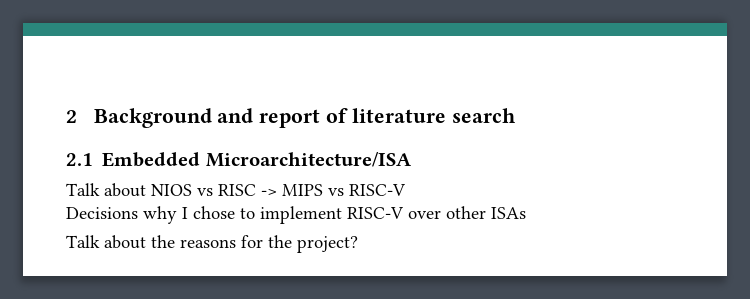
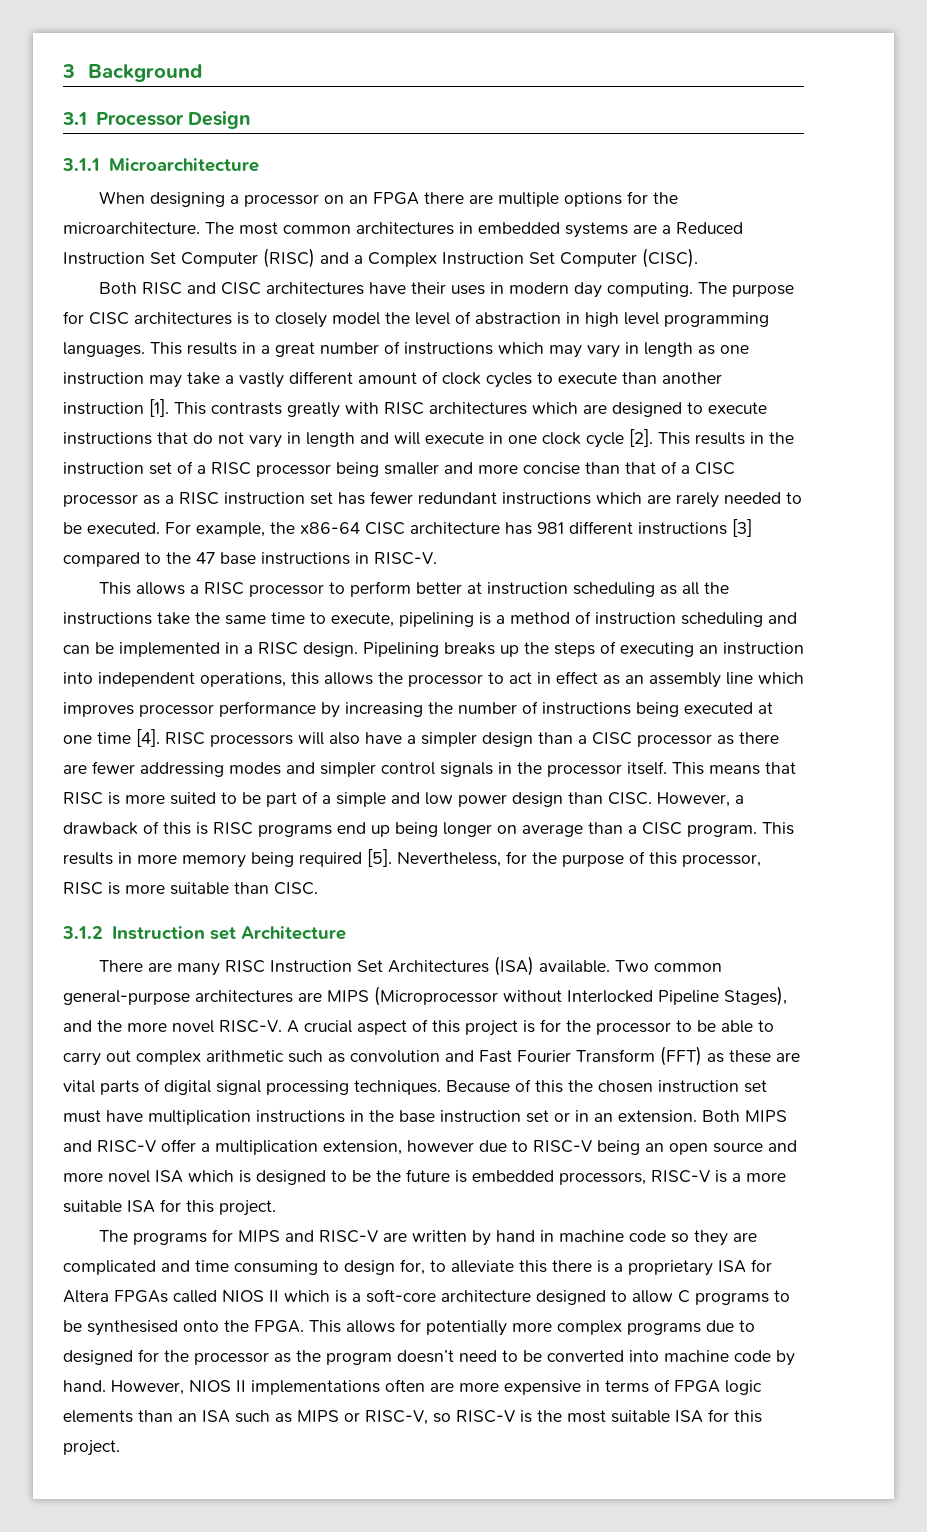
- 2 Background and report of literature search
- 2.1 Embedded Microarchitecture/ISA
- Talk about NIOS vs RISC -> MIPS vs RISC-V
- Decisions why I chose to implement RISC-V over other ISAs
- Talk about the reasons for the project?
+ 3 Background
+ 3.1 Processor Design
+ 3.1.1 Microarchitecture
+ When designing a processor on an FPGA there are multiple options for the microarchitecture. The most common architectures in embedded systems are a Reduced Instruction Set Computer (RISC) and a Complex Instruction Set Computer (CISC).
+ Both RISC and CISC architectures have their uses in modern day computing. The purpose for CISC architectures is to closely model the level of abstraction in high level programming languages. This results in a great number of instructions which may vary in length as one instruction may take a vastly different amount of clock cycles to execute than another instruction [1]. This contrasts greatly with RISC architectures which are designed to execute instructions that do not vary in length and will execute in one clock cycle [2]. This results in the instruction set of a RISC processor being smaller and more concise than that of a CISC processor as a RISC instruction set has fewer redundant instructions which are rarely needed to be executed. For example, the x86-64 CISC architecture has 981 different instructions [3] compared to the 47 base instructions in RISC-V.
+ This allows a RISC processor to perform better at instruction scheduling as all the instructions take the same time to execute, pipelining is a method of instruction scheduling and can be implemented in a RISC design. Pipelining breaks up the steps of executing an instruction into independent operations, this allows the processor to act in effect as an assembly line which improves processor performance by increasing the number of instructions being executed at one time [4]. RISC processors will also have a simpler design than a CISC processor as there are fewer addressing modes and simpler control signals in the processor itself. This means that RISC is more suited to be part of a simple and low power design than CISC. However, a drawback of this is RISC programs end up being longer on average than a CISC program. This results in more memory being required [5]. Nevertheless, for the purpose of this processor, RISC is more suitable than CISC.
+ 3.1.2 Instruction set Architecture
+ There are many RISC Instruction Set Architectures (ISA) available. Two common general-purpose architectures are MIPS (Microprocessor without Interlocked Pipeline Stages), and the more novel RISC-V. A crucial aspect of this project is for the processor to be able to carry out complex arithmetic such as convolution and Fast Fourier Transform (FFT) as these are vital parts of digital signal processing techniques. Because of this the chosen instruction set must have multiplication instructions in the base instruction set or in an extension. Both MIPS and RISC-V offer a multiplication extension, however due to RISC-V being an open source and more novel ISA which is designed to be the future is embedded processors, RISC-V is a more suitable ISA for this project.
+ The programs for MIPS and RISC-V are written by hand in machine code so they are complicated and time consuming to design for, to alleviate this there is a proprietary ISA for Altera FPGAs called NIOS II which is a soft-core architecture designed to allow C programs to be synthesised onto the FPGA. This allows for potentially more complex programs due to designed for the processor as the program doesn’t need to be converted into machine code by hand. However, NIOS II implementations often are more expensive in terms of FPGA logic elements than an ISA such as MIPS or RISC-V, so RISC-V is the most suitable ISA for this project.

